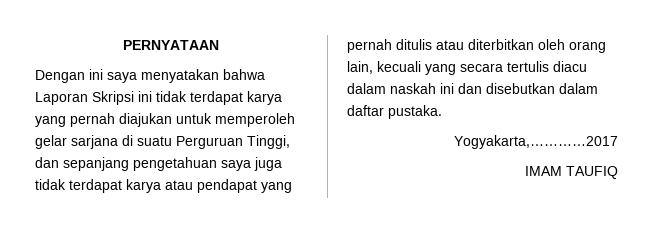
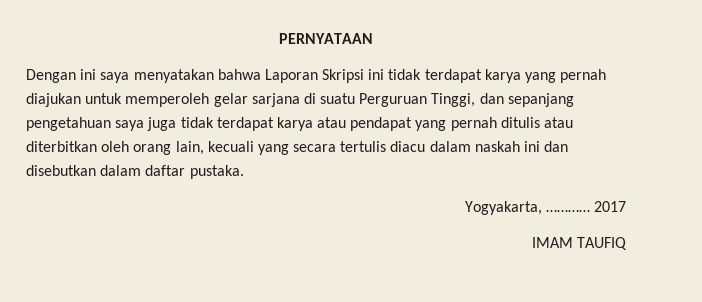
- Yogyakarta,…………2017
+ Yogyakarta, ………… 2017

